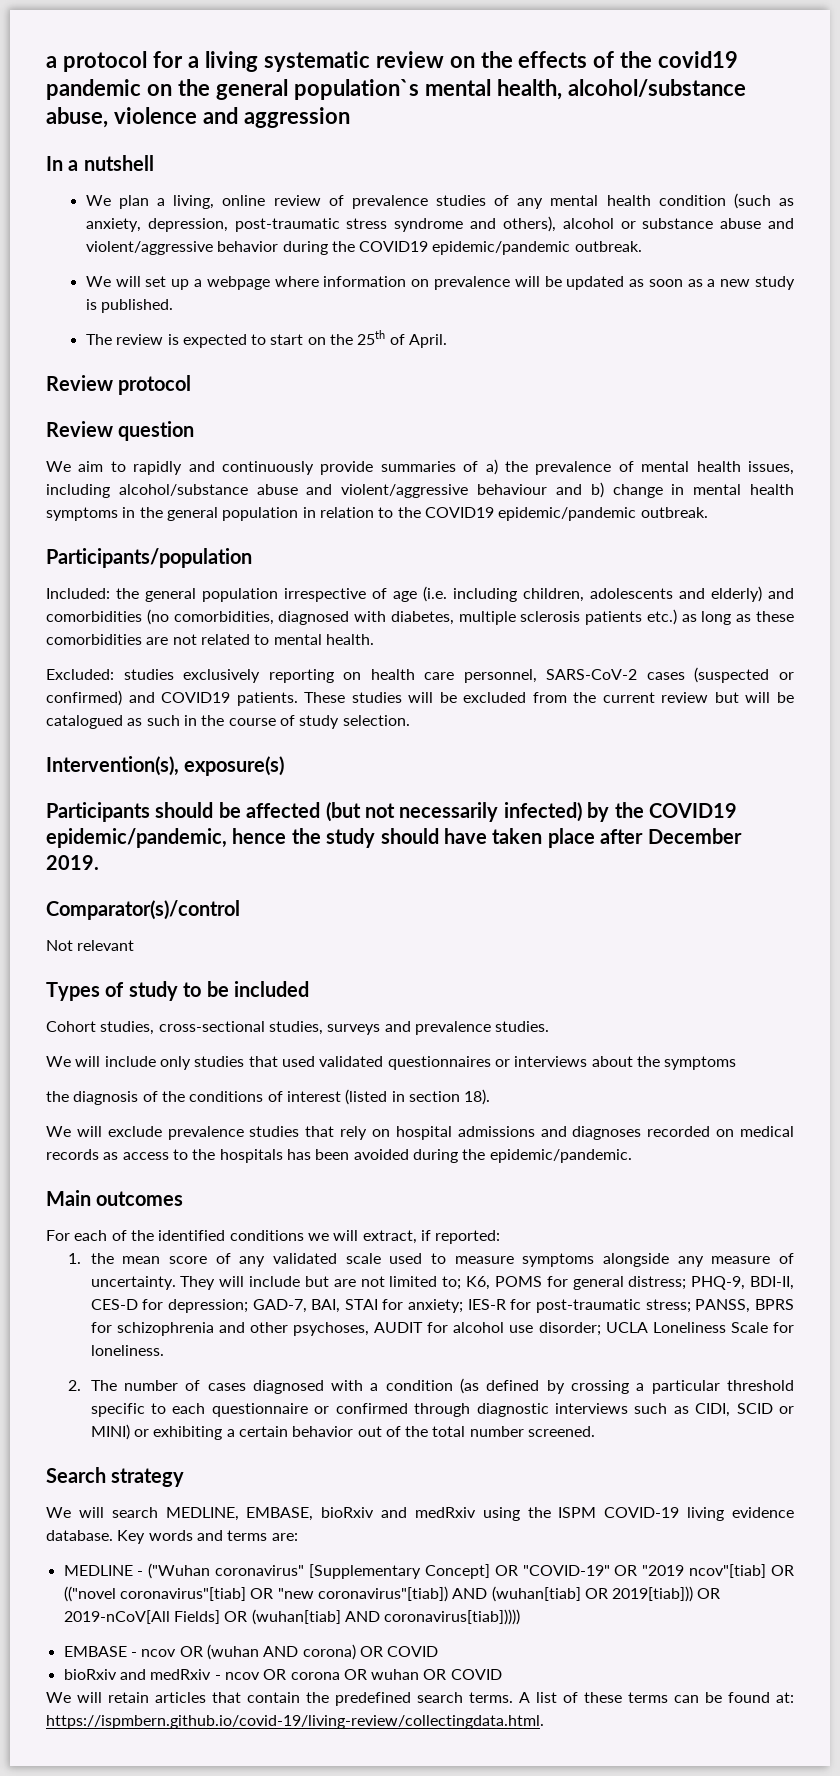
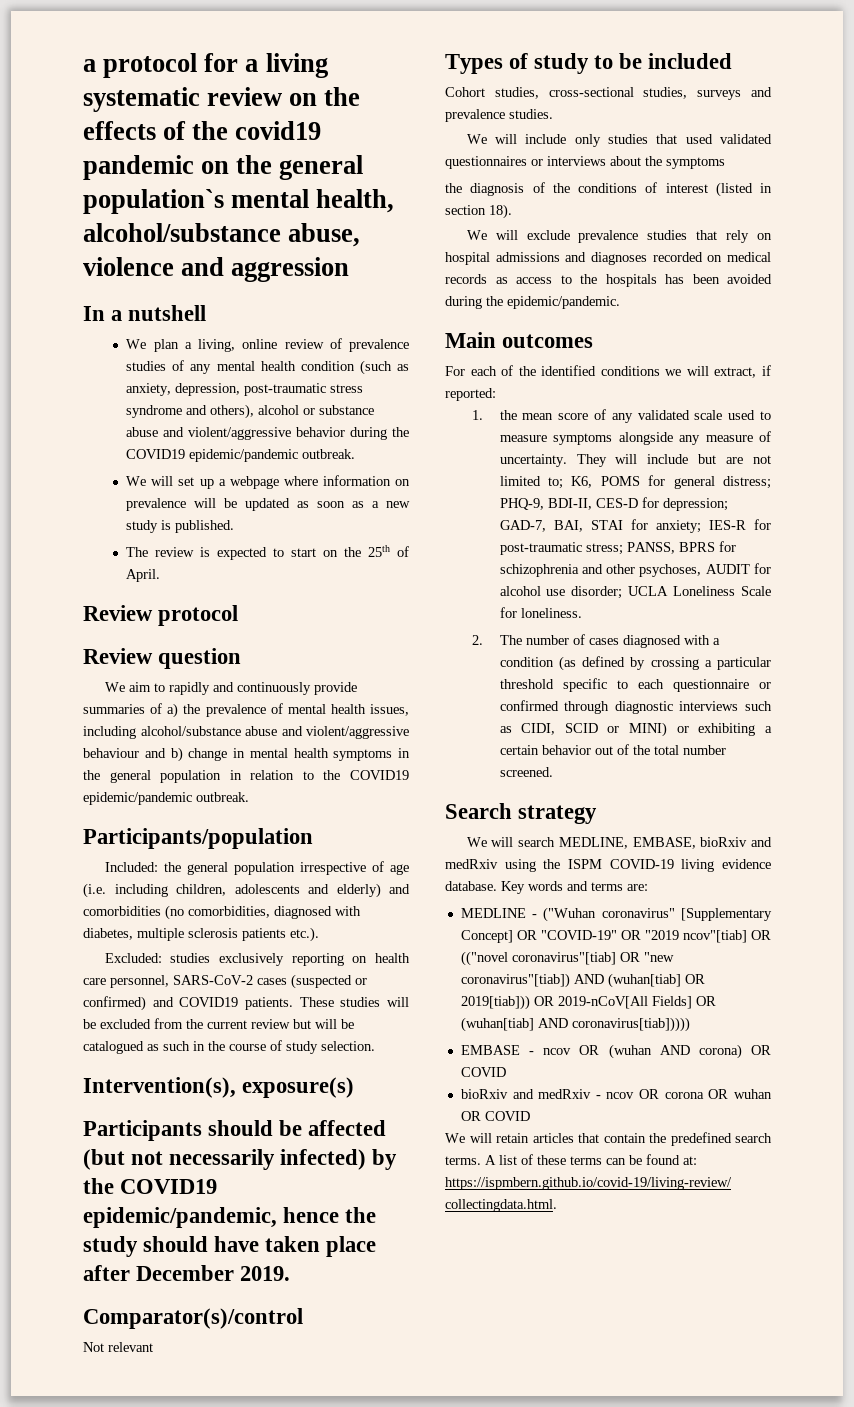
- Included: the general population irrespective of age (i.e. including children, adolescents and elderly) and comorbidities (no comorbidities, diagnosed with diabetes, multiple sclerosis patients etc.) as long as these comorbidities are not related to mental health.
+ Included: the general population irrespective of age (i.e. including children, adolescents and elderly) and comorbidities (no comorbidities, diagnosed with diabetes, multiple sclerosis patients etc.).

